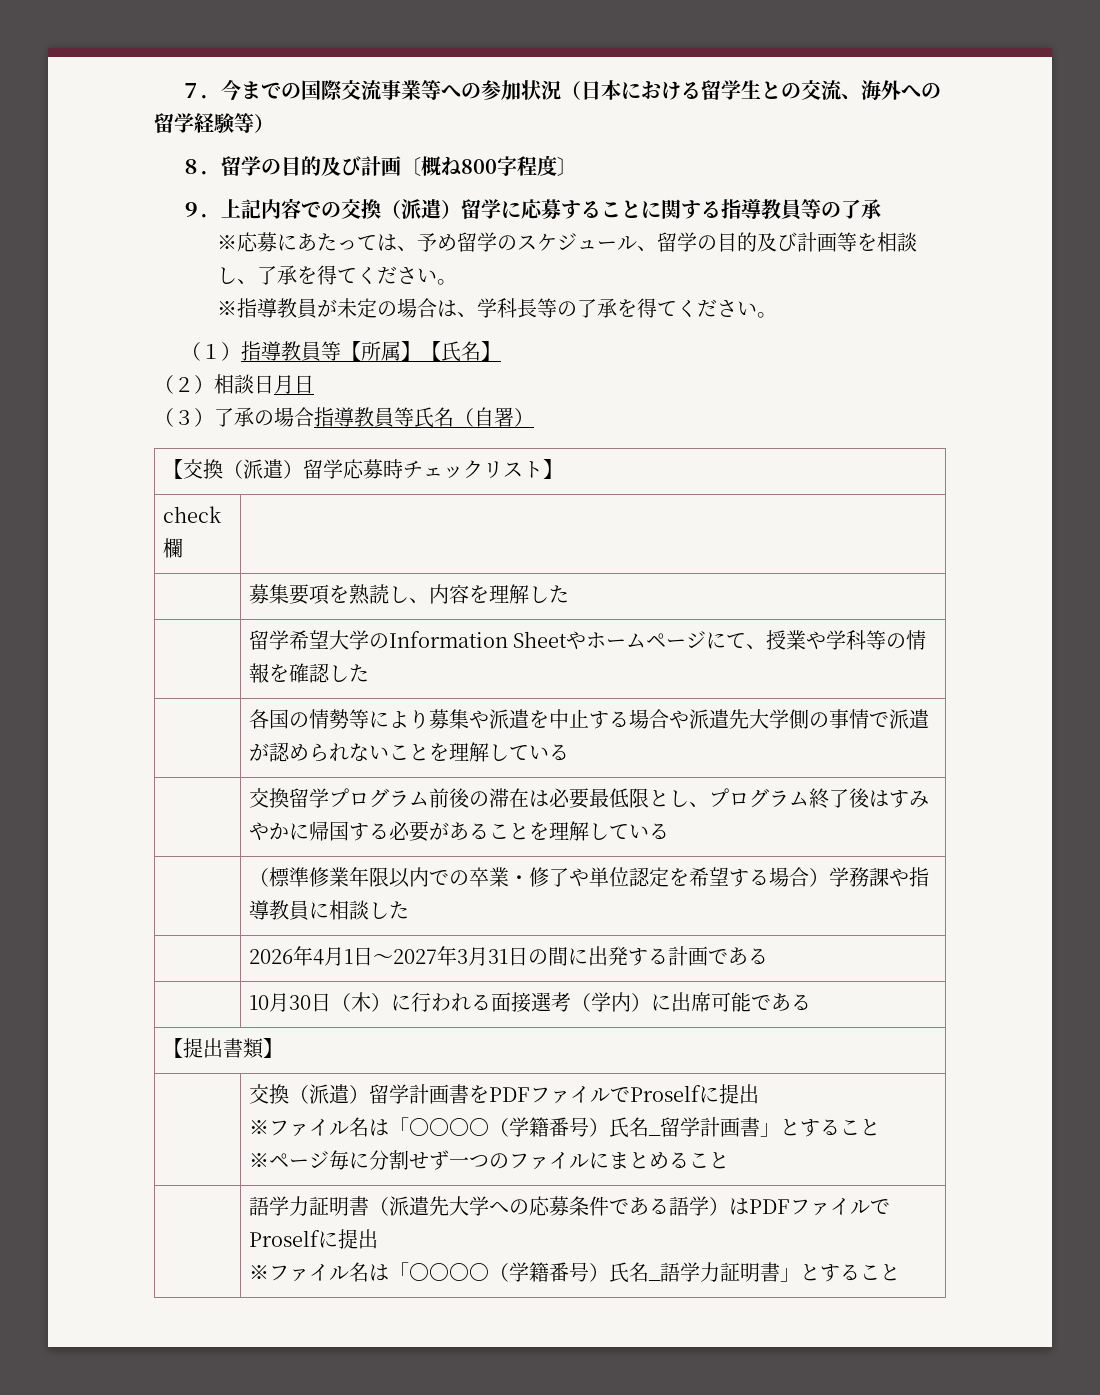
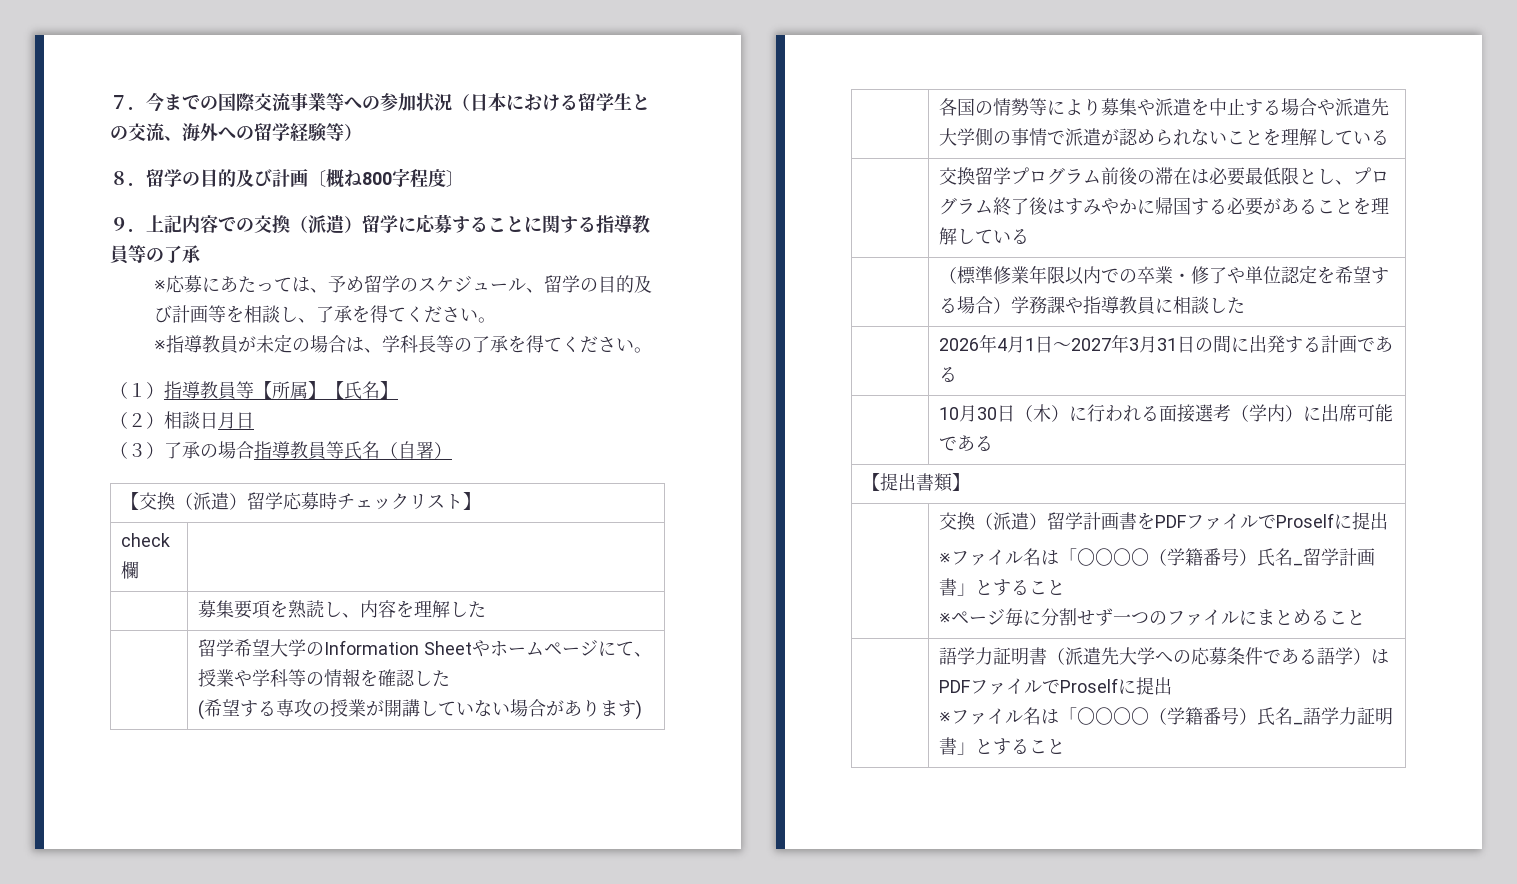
  | 留学希望大学のInformation Sheetやホームページにて、授業や学科等の情報を確認した
+ (希望する専攻の授業が開講していない場合があります)

